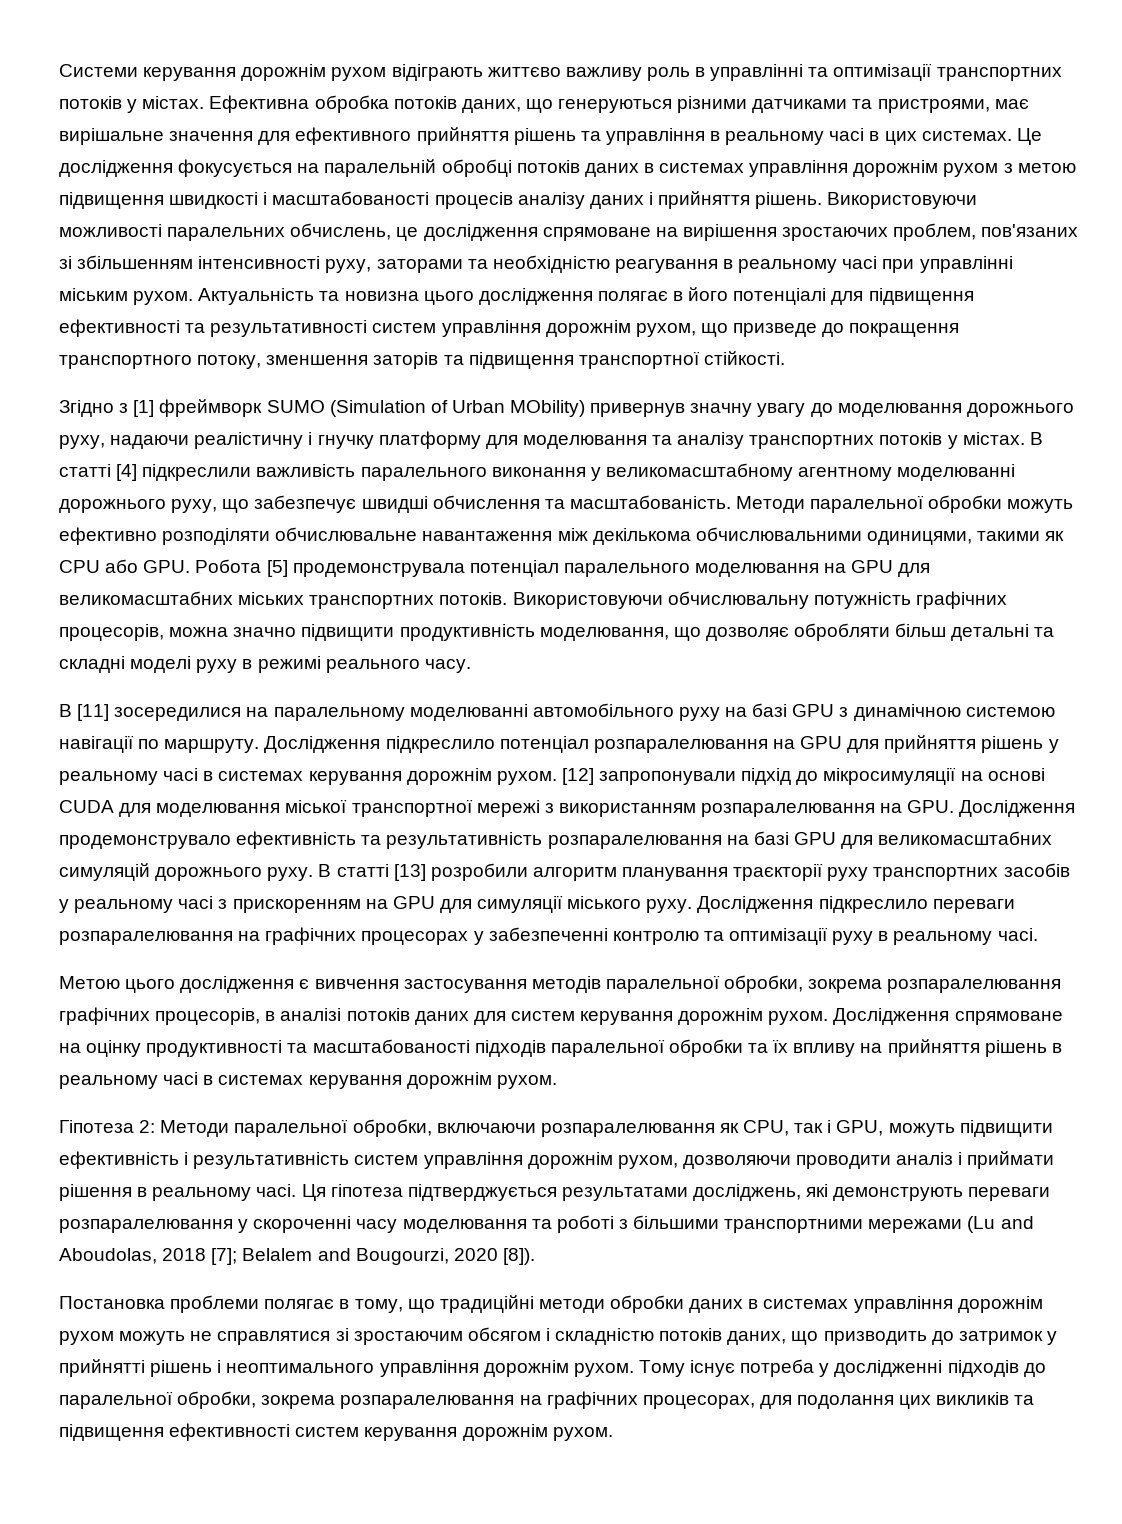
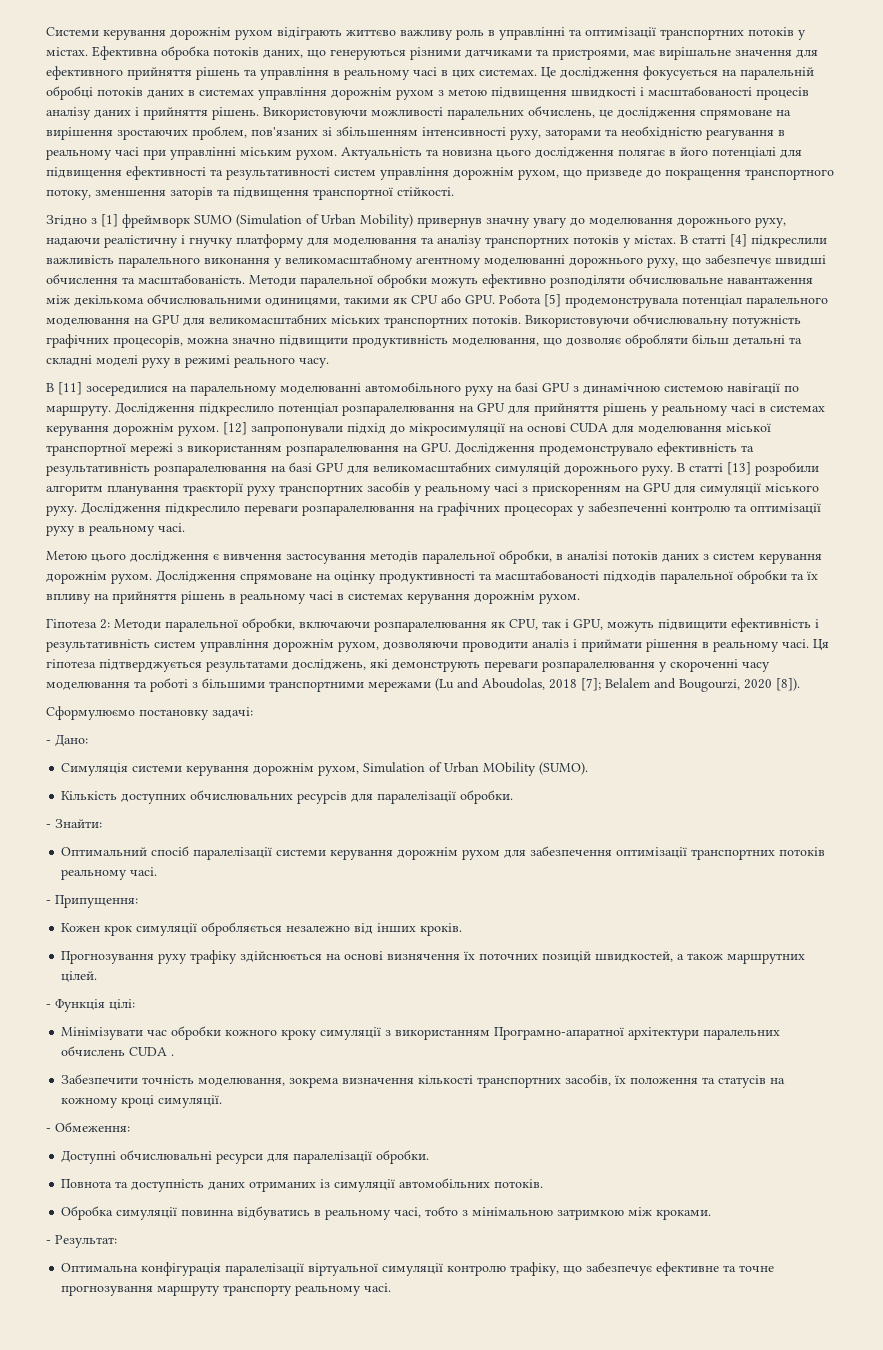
- Згідно з [1] фреймворк SUMO (Simulation of Urban MObility) привернув значну увагу до моделювання дорожнього руху, надаючи реалістичну і гнучку платформу для моделювання та аналізу транспортних потоків у містах.
+ Згідно з [1] фреймворк SUMO (Simulation of Urban Mobility) привернув значну увагу до моделювання дорожнього руху, надаючи реалістичну і гнучку платформу для моделювання та аналізу транспортних потоків у містах.
- Метою цього дослідження є вивчення застосування методів паралельної обробки, зокрема розпаралелювання графічних процесорів, в аналізі потоків даних для систем керування дорожнім рухом.
+ Метою цього дослідження є вивчення застосування методів паралельної обробки, в аналізі потоків даних з систем керування дорожнім рухом.
- Постановка проблеми полягає в тому, що традиційні методи обробки даних в системах управління дорожнім рухом можуть не справлятися зі зростаючим обсягом і складністю потоків даних, що призводить до затримок у прийнятті рішень і неоптимального управління дорожнім рухом. Тому існує потреба у дослідженні підходів до паралельної обробки, зокрема розпаралелювання на графічних процесорах, для подолання цих викликів та підвищення ефективності систем керування дорожнім рухом.
+ Сформулюємо постановку задачі:
+ - Дано:
+ Симуляція системи керування дорожнім рухом, Simulation of Urban MObility (SUMO).
+ Кількість доступних обчислювальних ресурсів для паралелізації обробки.
+ - Знайти:
+ Оптимальний спосіб паралелізації системи керування дорожнім рухом для забезпечення оптимізації транспортних потоків реальному часі.
+ - Припущення:
+ Кожен крок симуляції обробляється незалежно від інших кроків.
+ Прогнозування руху трафіку здійснюється на основі визнячення їх поточних позицій швидкостей, а також маршрутних цілей.
+ - Функція цілі:
+ Мінімізувати час обробки кожного кроку симуляції з використанням Програмно-апаратної архітектури паралельних обчислень CUDA .
+ Забезпечити точність моделювання, зокрема визначення кількості транспортних засобів, їх положення та статусів на кожному кроці симуляції.
+ - Обмеження:
+ Доступні обчислювальні ресурси для паралелізації обробки.
+ Повнота та доступність даних отриманих із симуляції автомобільних потоків.
+ Обробка симуляції повинна відбуватись в реальному часі, тобто з мінімальною затримкою між кроками.
+ - Результат:
+ Оптимальна конфігурація паралелізації віртуальної симуляції контролю трафіку, що забезпечує ефективне та точне прогнозування маршруту транспорту реальному часі.

